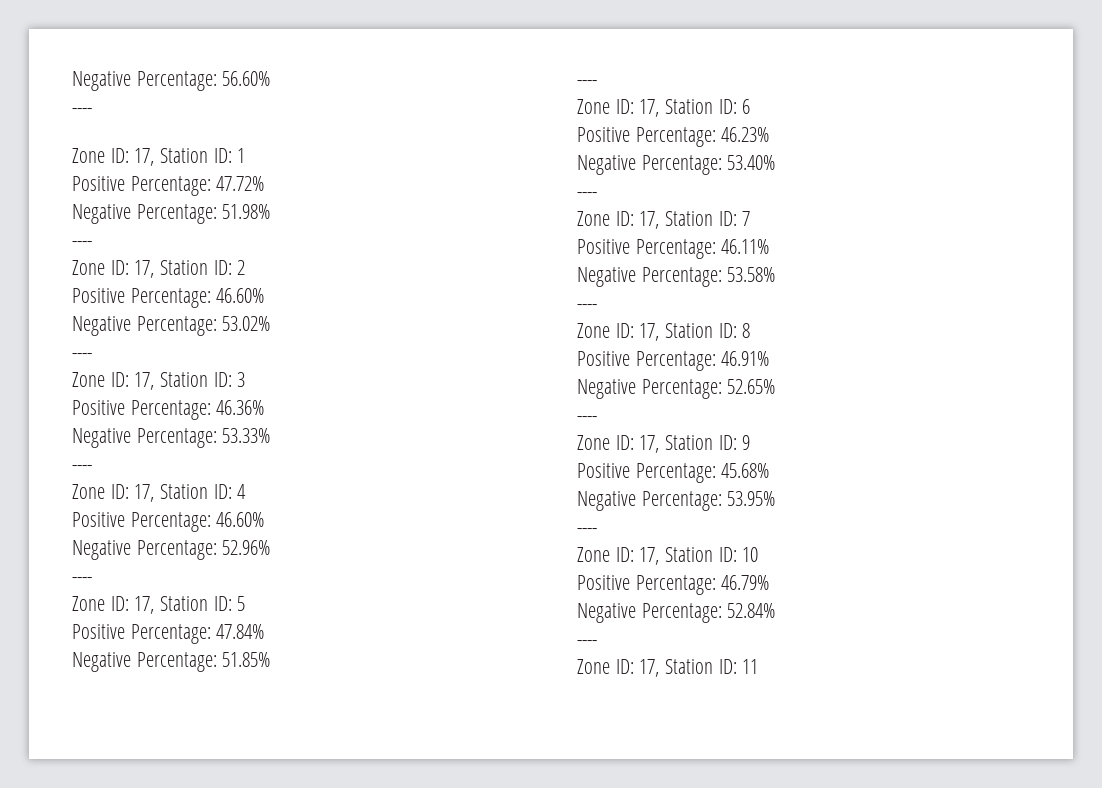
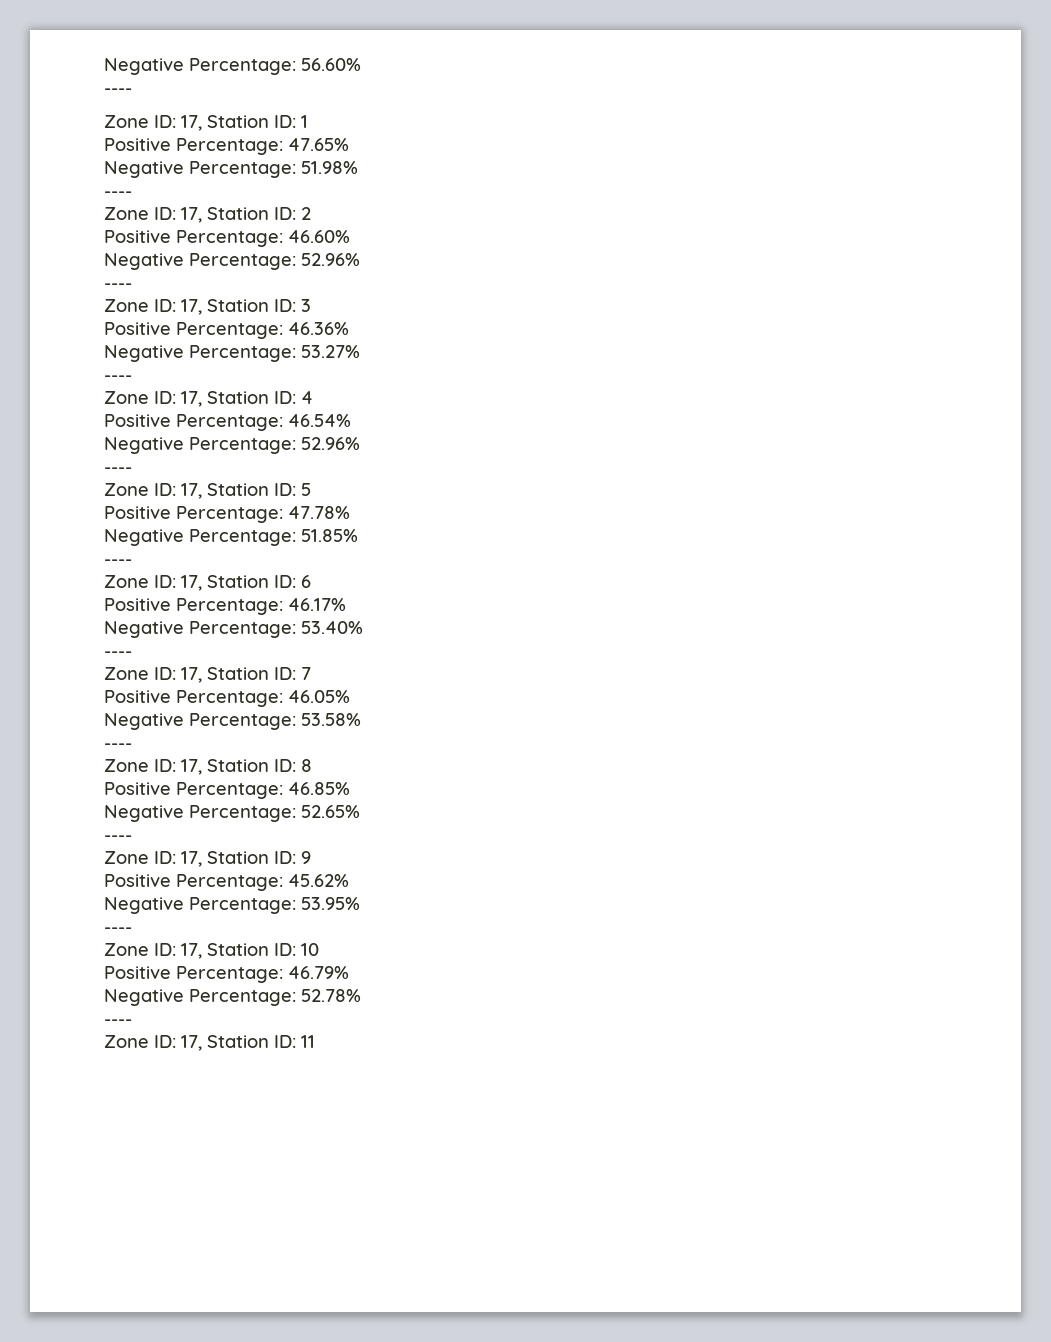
- Positive Percentage: 47.72%
+ Positive Percentage: 47.65%
  Zone ID: 17, Station ID: 2
  Positive Percentage: 46.60%
- Negative Percentage: 53.02%
+ Negative Percentage: 52.96%
- Negative Percentage: 53.33%
+ Negative Percentage: 53.27%
  Zone ID: 17, Station ID: 4
- Positive Percentage: 46.60%
+ Positive Percentage: 46.54%
- Positive Percentage: 47.84%
+ Positive Percentage: 47.78%
- Positive Percentage: 46.23%
+ Positive Percentage: 46.17%
- Positive Percentage: 46.11%
+ Positive Percentage: 46.05%
- Positive Percentage: 46.91%
+ Positive Percentage: 46.85%
- Positive Percentage: 45.68%
+ Positive Percentage: 45.62%
- Negative Percentage: 52.84%
+ Negative Percentage: 52.78%

